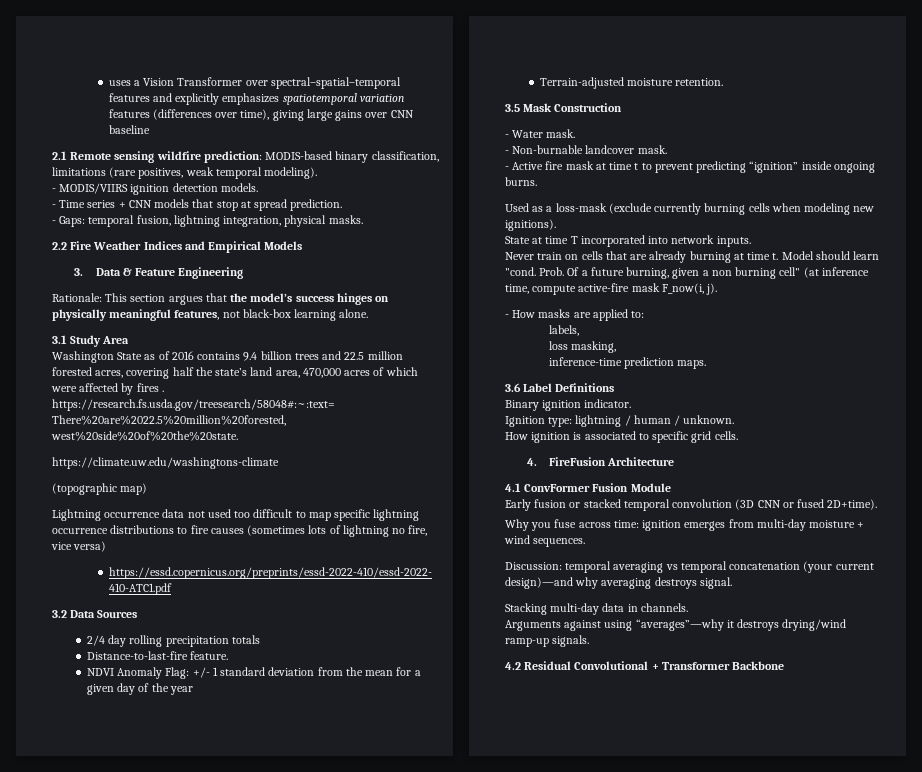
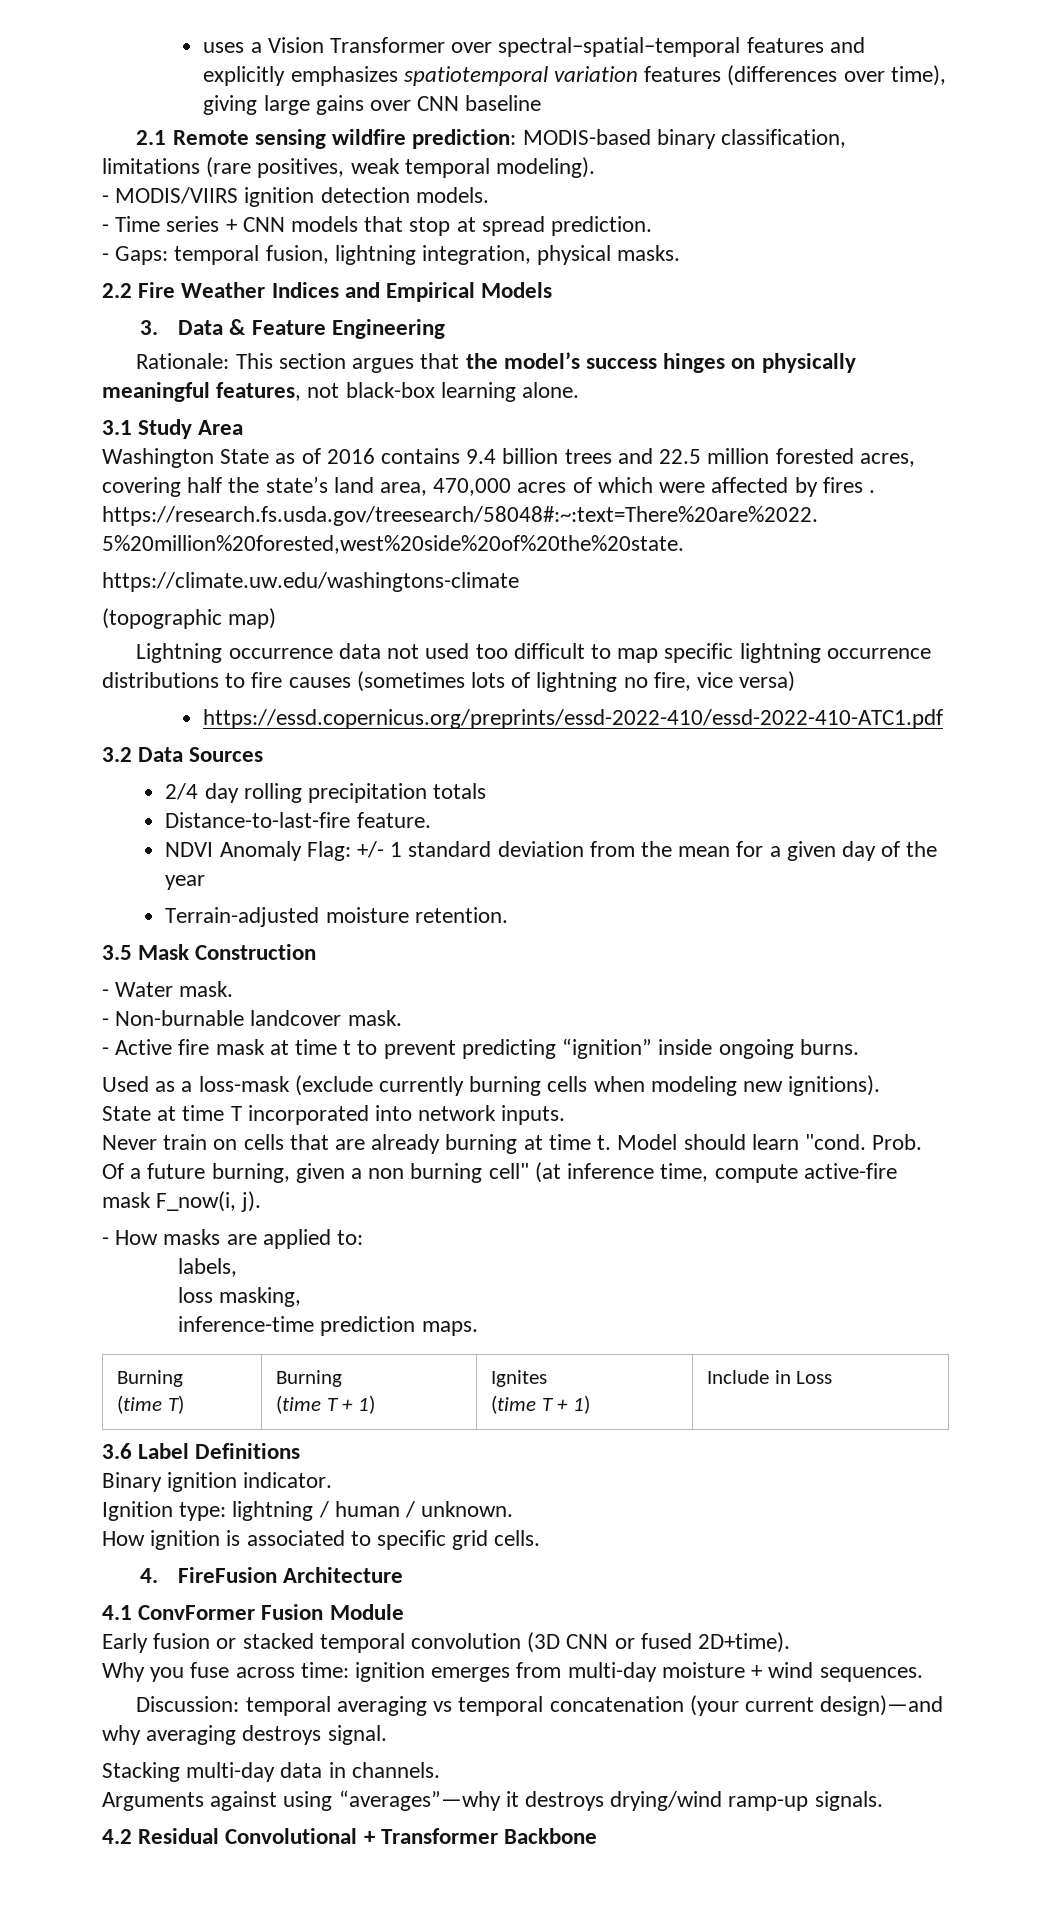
  inference-time prediction maps.
+ Burning
+ (time T) | Burning
+ (time T + 1) | Ignites
+ (time T + 1) | Include in Loss

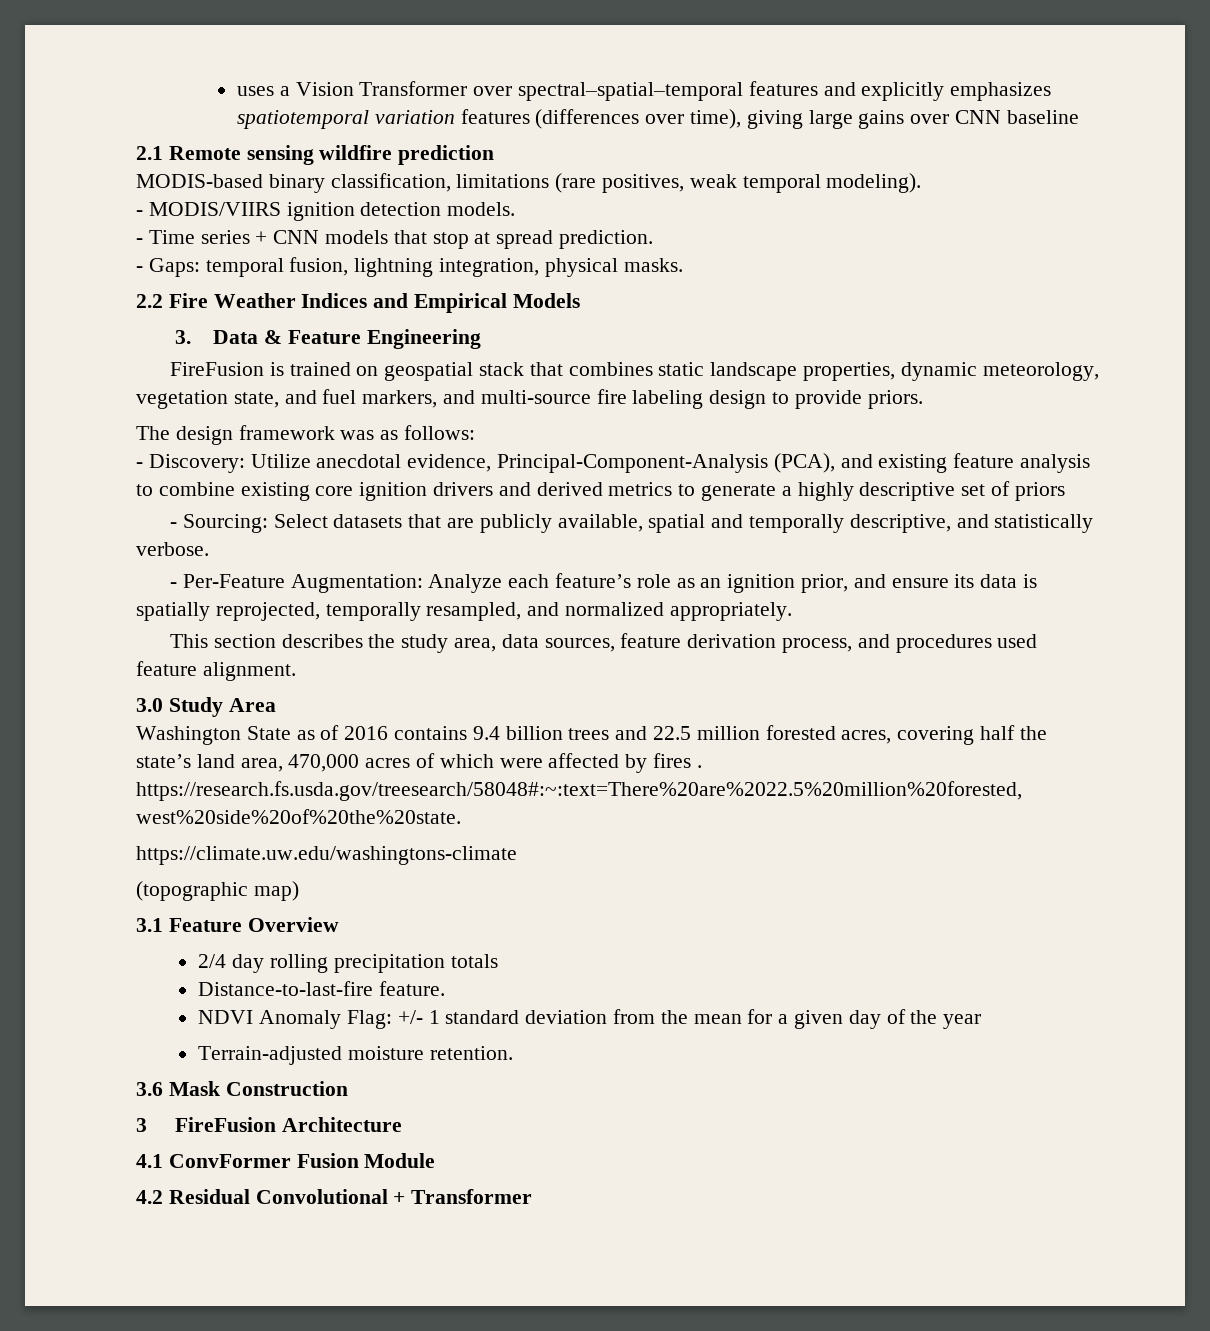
- 2.1 Remote sensing wildfire prediction: MODIS-based binary classification, limitations (rare positives, weak temporal modeling).
+ 2.1 Remote sensing wildfire prediction
+ MODIS-based binary classification, limitations (rare positives, weak temporal modeling).
- Rationale: This section argues that the model’s success hinges on physically meaningful features, not black-box learning alone.
- 3.1 Study Area
+ FireFusion is trained on geospatial stack that combines static landscape properties, dynamic meteorology, vegetation state, and fuel markers, and multi-source fire labeling design to provide priors.
+ The design framework was as follows:
+ - Discovery: Utilize anecdotal evidence, Principal-Component-Analysis (PCA), and existing feature analysis to combine existing core ignition drivers and derived metrics to generate a highly descriptive set of priors
+ - Sourcing: Select datasets that are publicly available, spatial and temporally descriptive, and statistically verbose.
+ - Per-Feature Augmentation: Analyze each feature’s role as an ignition prior, and ensure its data is spatially reprojected, temporally resampled, and normalized appropriately.
+ This section describes the study area, data sources, feature derivation process, and procedures used feature alignment.
+ 3.0 Study Area
- Lightning occurrence data not used too difficult to map specific lightning occurrence distributions to fire causes (sometimes lots of lightning no fire, vice versa)
- https://essd.copernicus.org/preprints/essd-2022-410/essd-2022-410-ATC1.pdf
- 3.2 Data Sources
+ 3.1 Feature Overview
- 3.5 Mask Construction
+ 3.6 Mask Construction
- - Water mask.
- - Non-burnable landcover mask.
- - Active fire mask at time t to prevent predicting “ignition” inside ongoing burns.
- Used as a loss-mask (exclude currently burning cells when modeling new ignitions).
- State at time T incorporated into network inputs.
- Never train on cells that are already burning at time t. Model should learn "cond. Prob. Of a future burning, given a non burning cell" (at inference time, compute active-fire mask F_now(i, j).
- - How masks are applied to:
- labels,
- loss masking,
- inference-time prediction maps.
- Burning
- (time T) | Burning
- (time T + 1) | Ignites
- (time T + 1) | Include in Loss
- 3.6 Label Definitions
- Binary ignition indicator.
- Ignition type: lightning / human / unknown.
- How ignition is associated to specific grid cells.
- 4. FireFusion Architecture
+ 3 FireFusion Architecture
- Early fusion or stacked temporal convolution (3D CNN or fused 2D+time).
- Why you fuse across time: ignition emerges from multi-day moisture + wind sequences.
- Discussion: temporal averaging vs temporal concatenation (your current design)—and why averaging destroys signal.
- Stacking multi-day data in channels.
- Arguments against using “averages”—why it destroys drying/wind ramp-up signals.
- 4.2 Residual Convolutional + Transformer Backbone
+ 4.2 Residual Convolutional + Transformer

